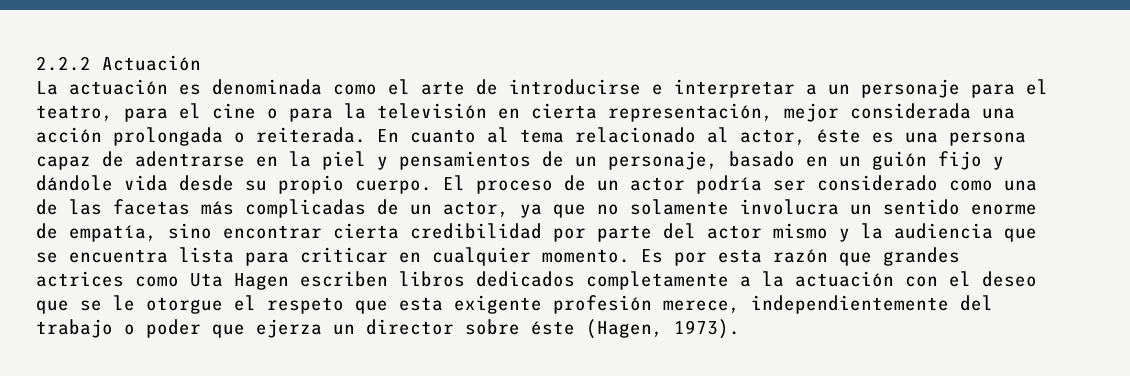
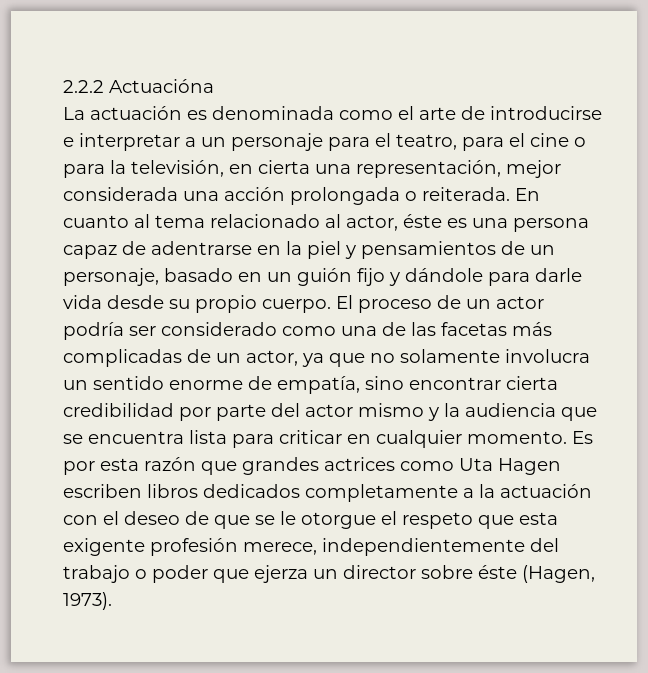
- 2.2.2 Actuación
+ 2.2.2 Actuacióna
- La actuación es denominada como el arte de introducirse e interpretar a un personaje para el teatro, para el cine o para la televisión en cierta representación, mejor considerada una acción prolongada o reiterada.
+ La actuación es denominada como el arte de introducirse e interpretar a un personaje para el teatro, para el cine o para la televisión, en cierta una representación, mejor considerada una acción prolongada o reiterada.
- En cuanto al tema relacionado al actor, éste es una persona capaz de adentrarse en la piel y pensamientos de un personaje, basado en un guión fijo y dándole vida desde su propio cuerpo.
+ En cuanto al tema relacionado al actor, éste es una persona capaz de adentrarse en la piel y pensamientos de un personaje, basado en un guión fijo y dándole para darle vida desde su propio cuerpo.
- Es por esta razón que grandes actrices como Uta Hagen escriben libros dedicados completamente a la actuación con el deseo que se le otorgue el respeto que esta exigente profesión merece, independientemente del trabajo o poder que ejerza un director sobre éste (Hagen, 1973).
+ Es por esta razón que grandes actrices como Uta Hagen escriben libros dedicados completamente a la actuación con el deseo de que se le otorgue el respeto que esta exigente profesión merece, independientemente del trabajo o poder que ejerza un director sobre éste (Hagen, 1973).

